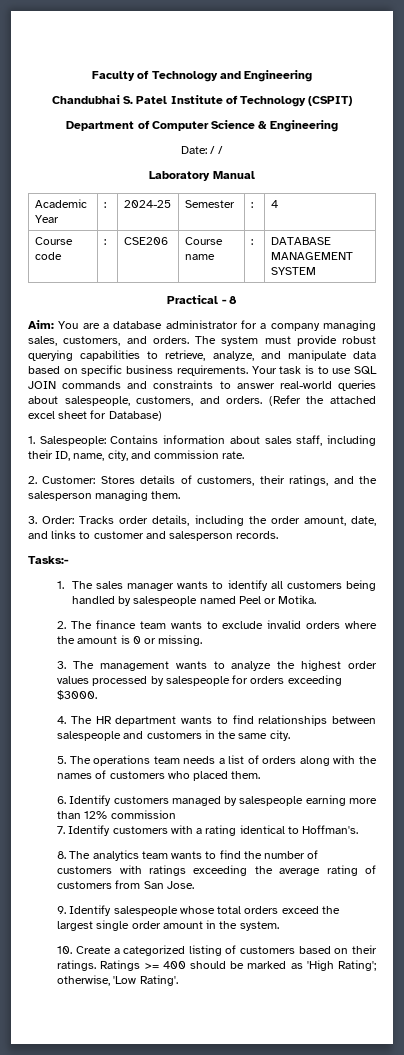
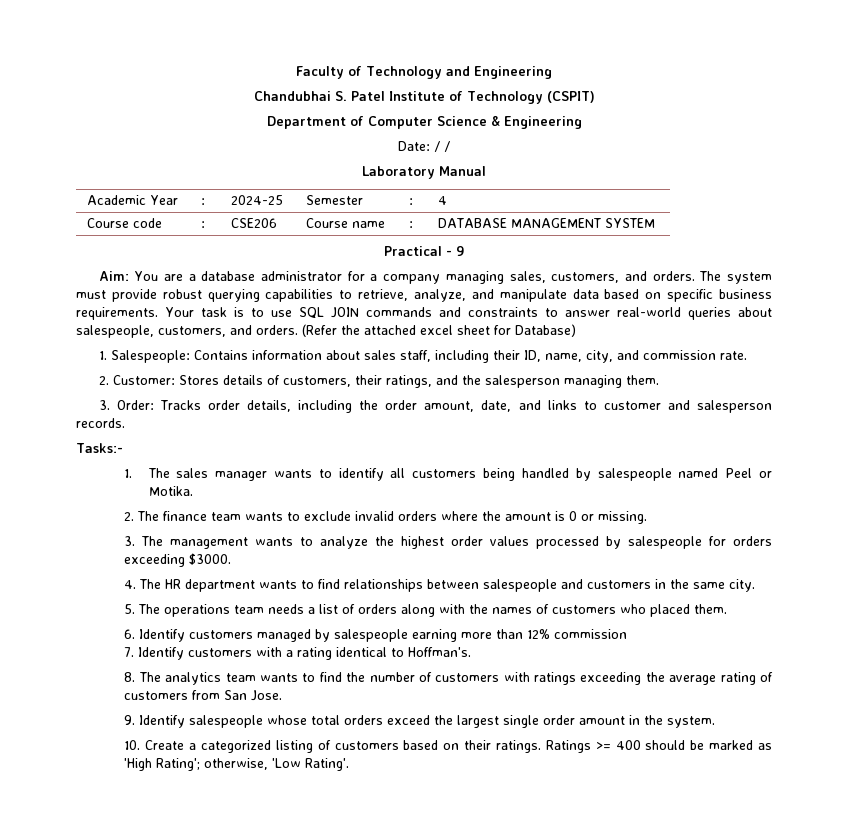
- Practical - 8
+ Practical - 9

